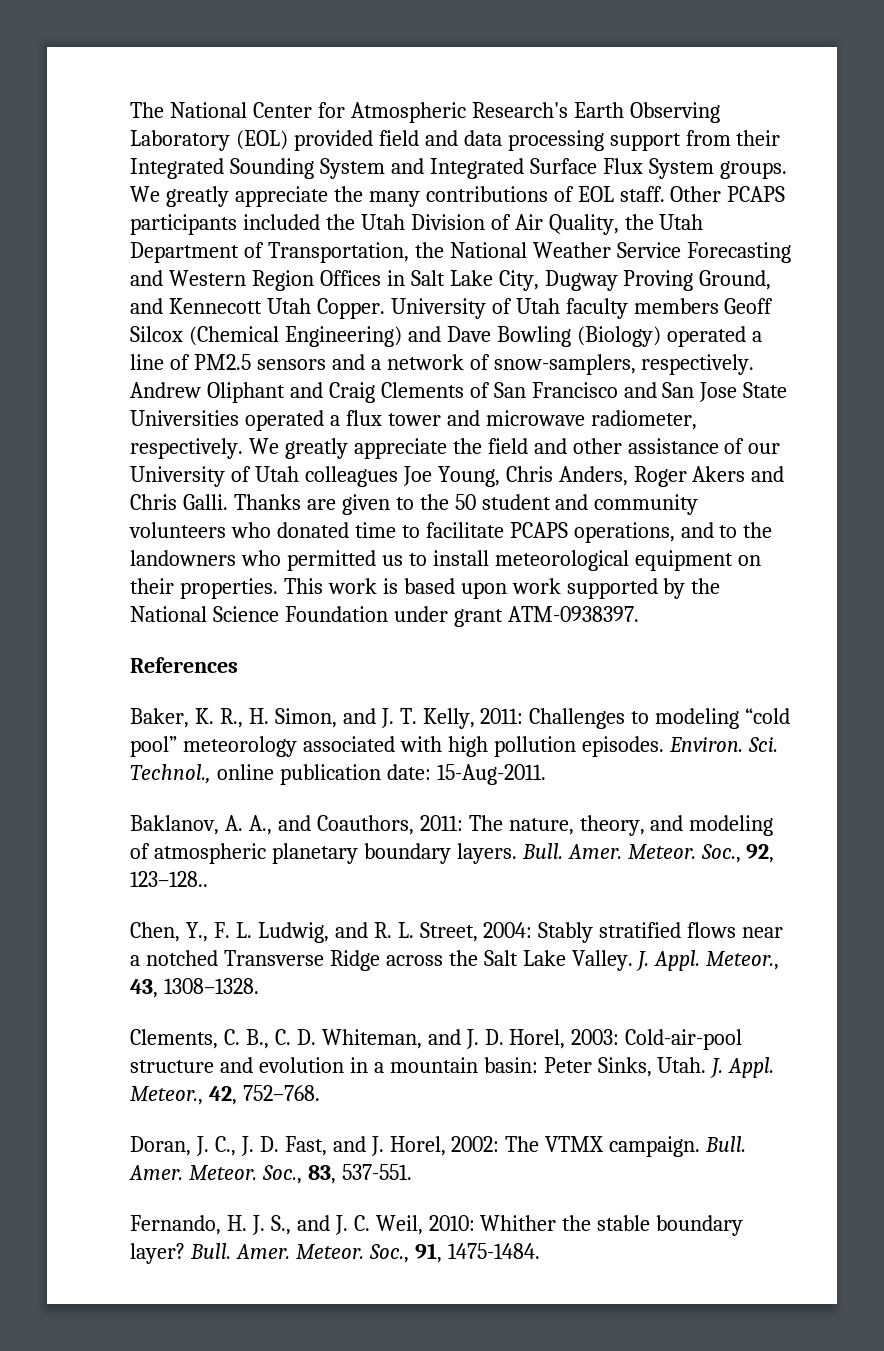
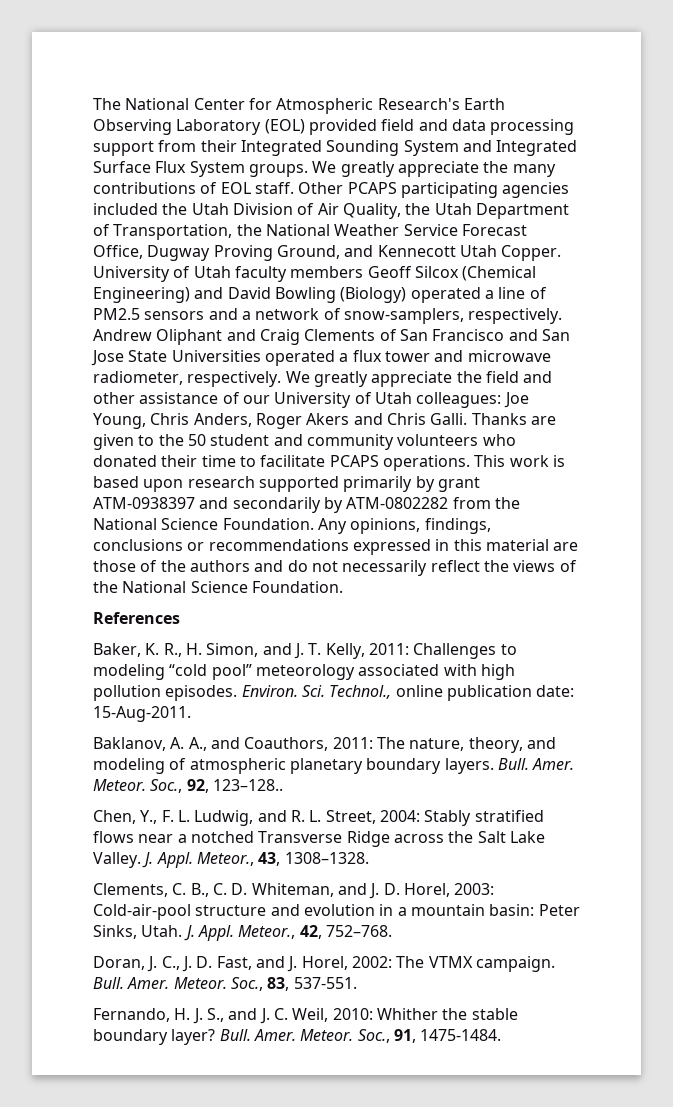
- Other PCAPS participants included the Utah Division of Air Quality, the Utah Department of Transportation, the National Weather Service Forecasting and Western Region Offices in Salt Lake City, Dugway Proving Ground, and Kennecott Utah Copper.
+ Other PCAPS participating agencies included the Utah Division of Air Quality, the Utah Department of Transportation, the National Weather Service Forecast Office, Dugway Proving Ground, and Kennecott Utah Copper.
- University of Utah faculty members Geoff Silcox (Chemical Engineering) and Dave Bowling (Biology) operated a line of PM2.5 sensors and a network of snow-samplers, respectively.
+ University of Utah faculty members Geoff Silcox (Chemical Engineering) and David Bowling (Biology) operated a line of PM2.5 sensors and a network of snow-samplers, respectively.
- We greatly appreciate the field and other assistance of our University of Utah colleagues Joe Young, Chris Anders, Roger Akers and Chris Galli.
+ We greatly appreciate the field and other assistance of our University of Utah colleagues: Joe Young, Chris Anders, Roger Akers and Chris Galli.
- Thanks are given to the 50 student and community volunteers who donated time to facilitate PCAPS operations, and to the landowners who permitted us to install meteorological equipment on their properties.
+ Thanks are given to the 50 student and community volunteers who donated their time to facilitate PCAPS operations.
- This work is based upon work supported by the National Science Foundation under grant ATM-0938397.
+ This work is based upon research supported primarily by grant ATM-0938397 and secondarily by ATM-0802282 from the National Science Foundation. Any opinions, findings, conclusions or recommendations expressed in this material are those of the authors and do not necessarily reflect the views of the National Science Foundation.

